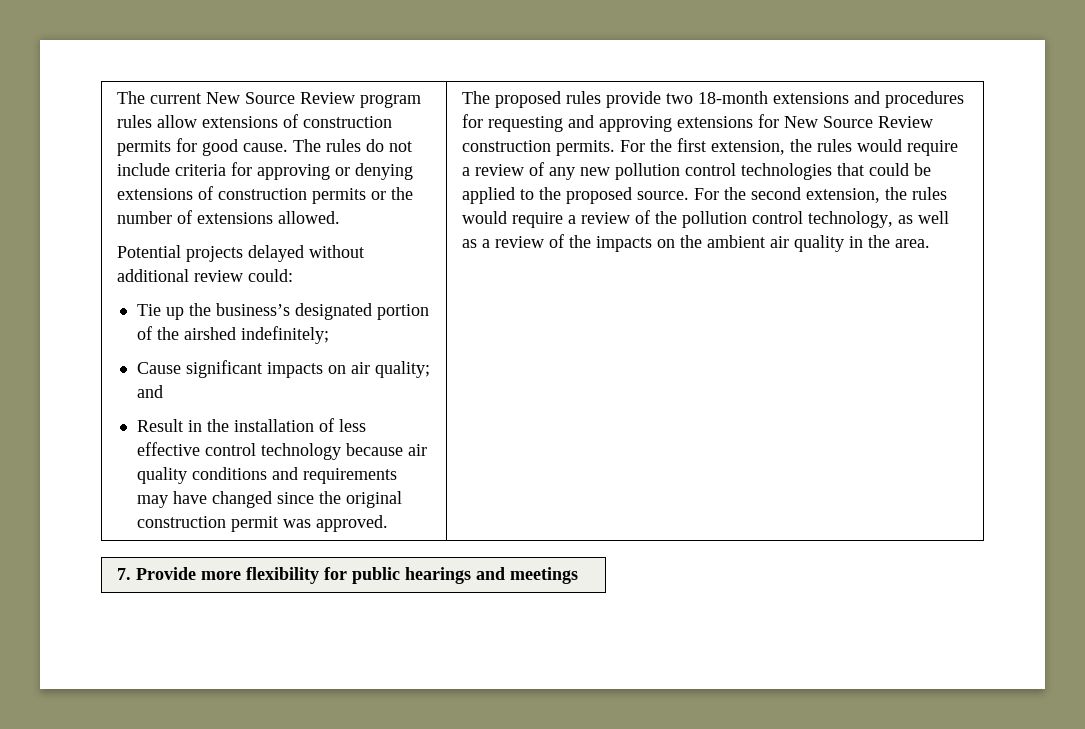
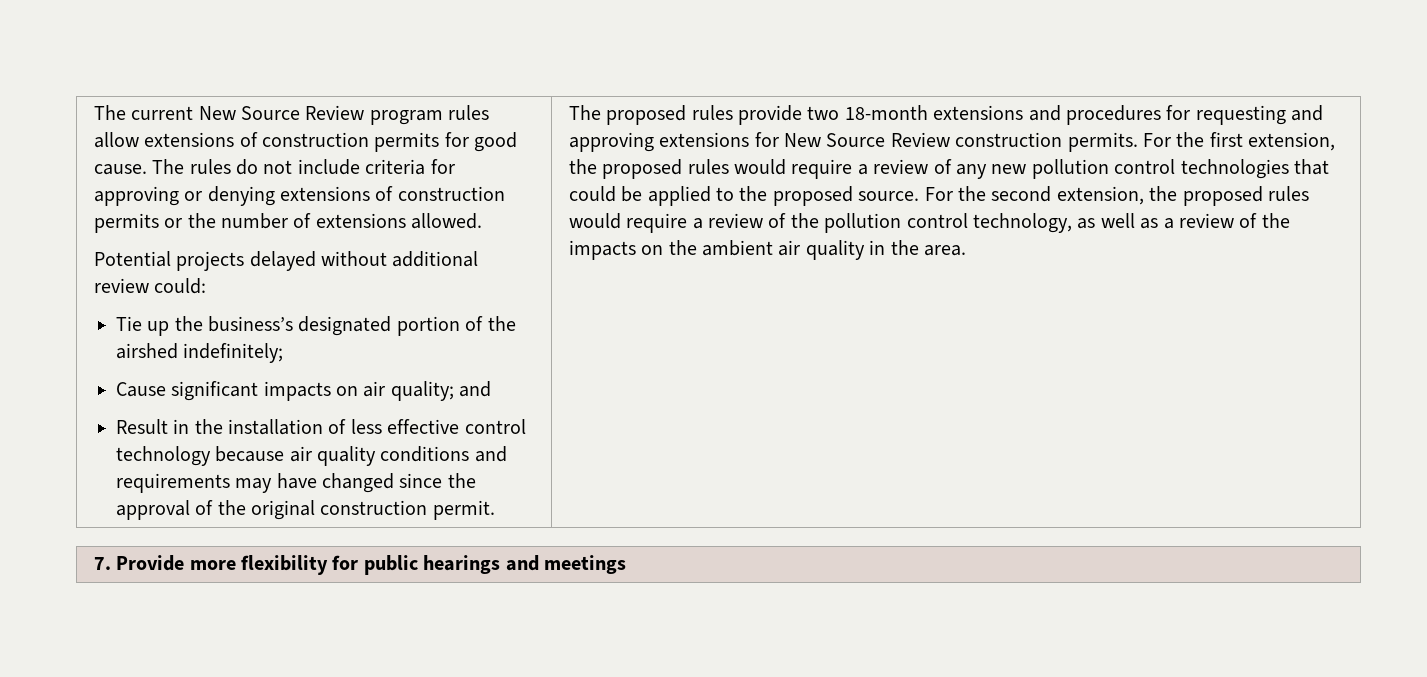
- Result in the installation of less effective control technology because air quality conditions and requirements may have changed since the original construction permit was approved.
+ Result in the installation of less effective control technology because air quality conditions and requirements may have changed since the approval of the original construction permit.
- For the first extension, the rules would require a review of any new pollution control technologies that could be applied to the proposed source.
+ For the first extension, the proposed rules would require a review of any new pollution control technologies that could be applied to the proposed source.
- For the second extension, the rules would require a review of the pollution control technology, as well as a review of the impacts on the ambient air quality in the area.
+ For the second extension, the proposed rules would require a review of the pollution control technology, as well as a review of the impacts on the ambient air quality in the area.

